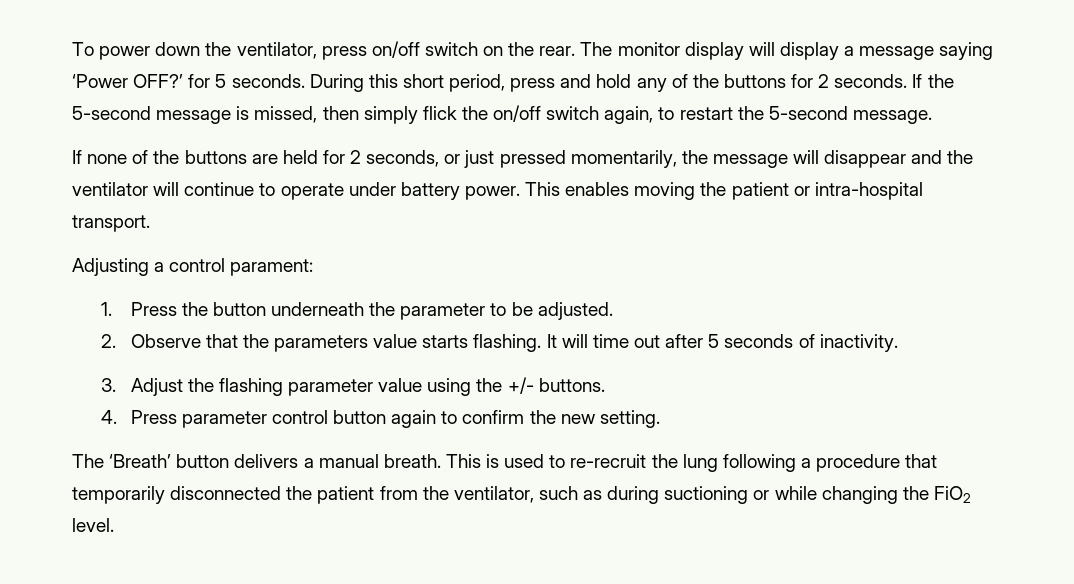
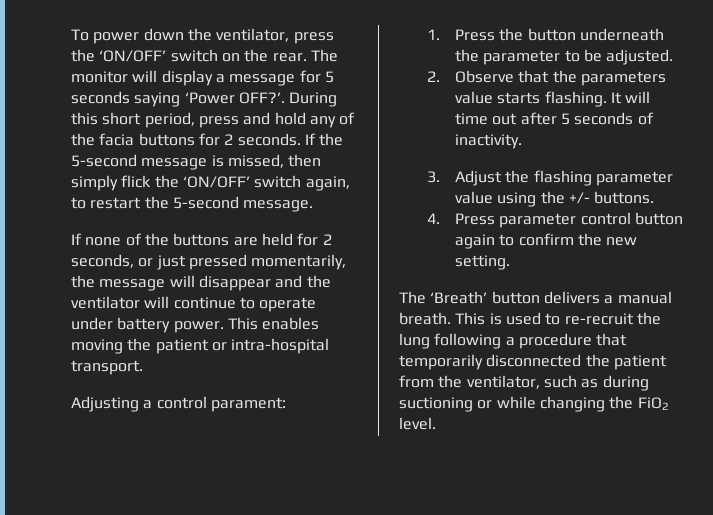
- To power down the ventilator, press on/off switch on the rear.
+ To power down the ventilator, press the ‘ON/OFF’ switch on the rear.
- The monitor display will display a message saying ‘Power OFF?’ for 5 seconds.
+ The monitor will display a message for 5 seconds saying ‘Power OFF?’.
- During this short period, press and hold any of the buttons for 2 seconds.
+ During this short period, press and hold any of the facia buttons for 2 seconds.
- If the 5-second message is missed, then simply flick the on/off switch again, to restart the 5-second message.
+ If the 5-second message is missed, then simply flick the ‘ON/OFF’ switch again, to restart the 5-second message.

